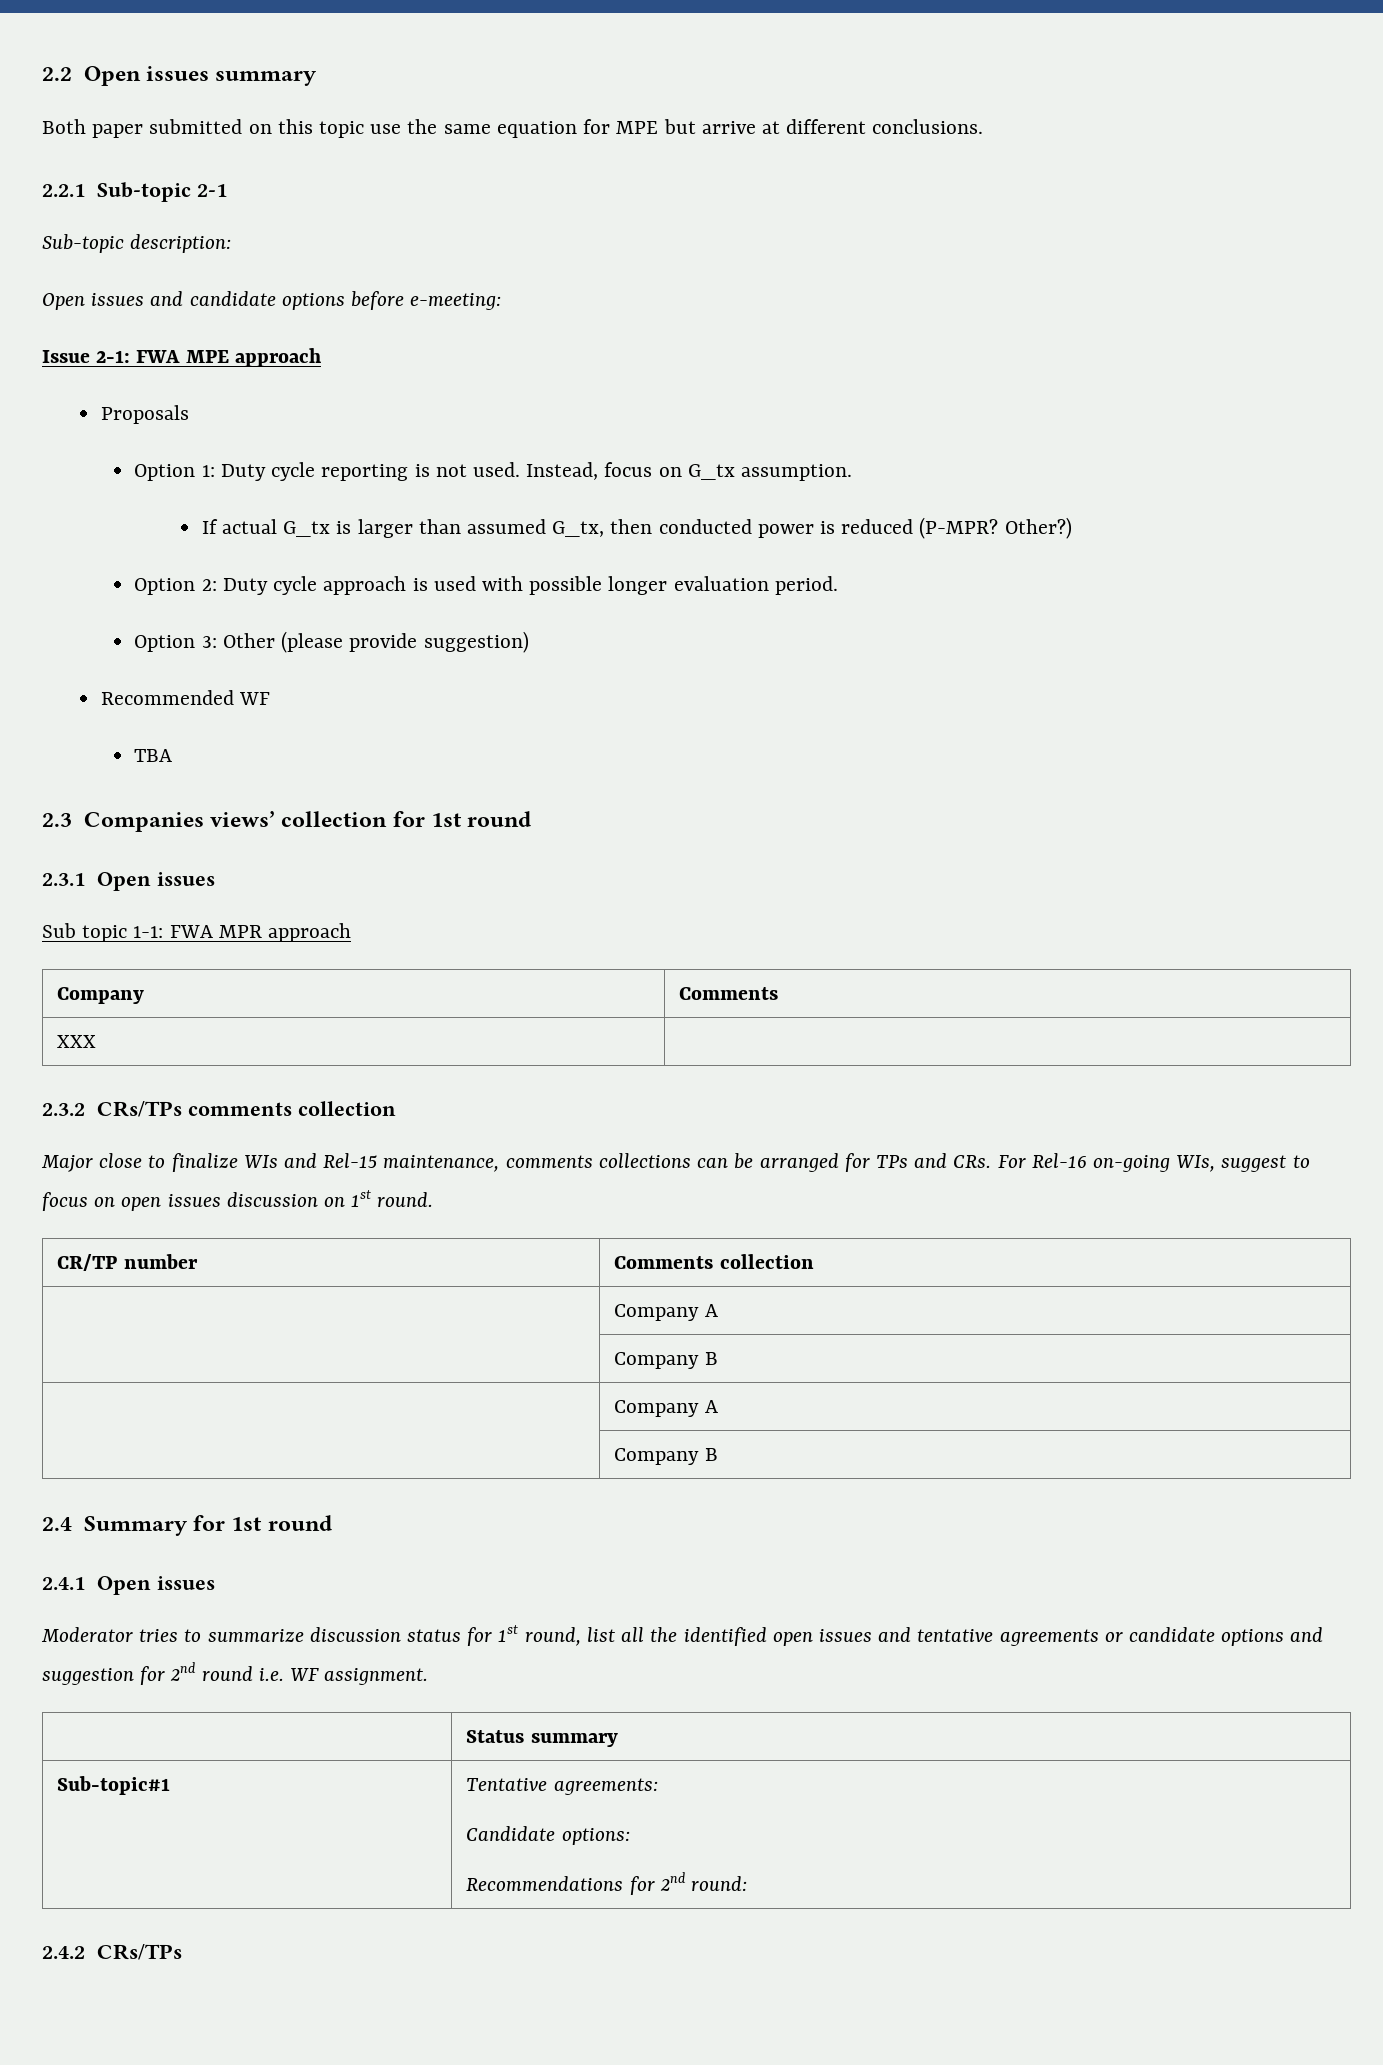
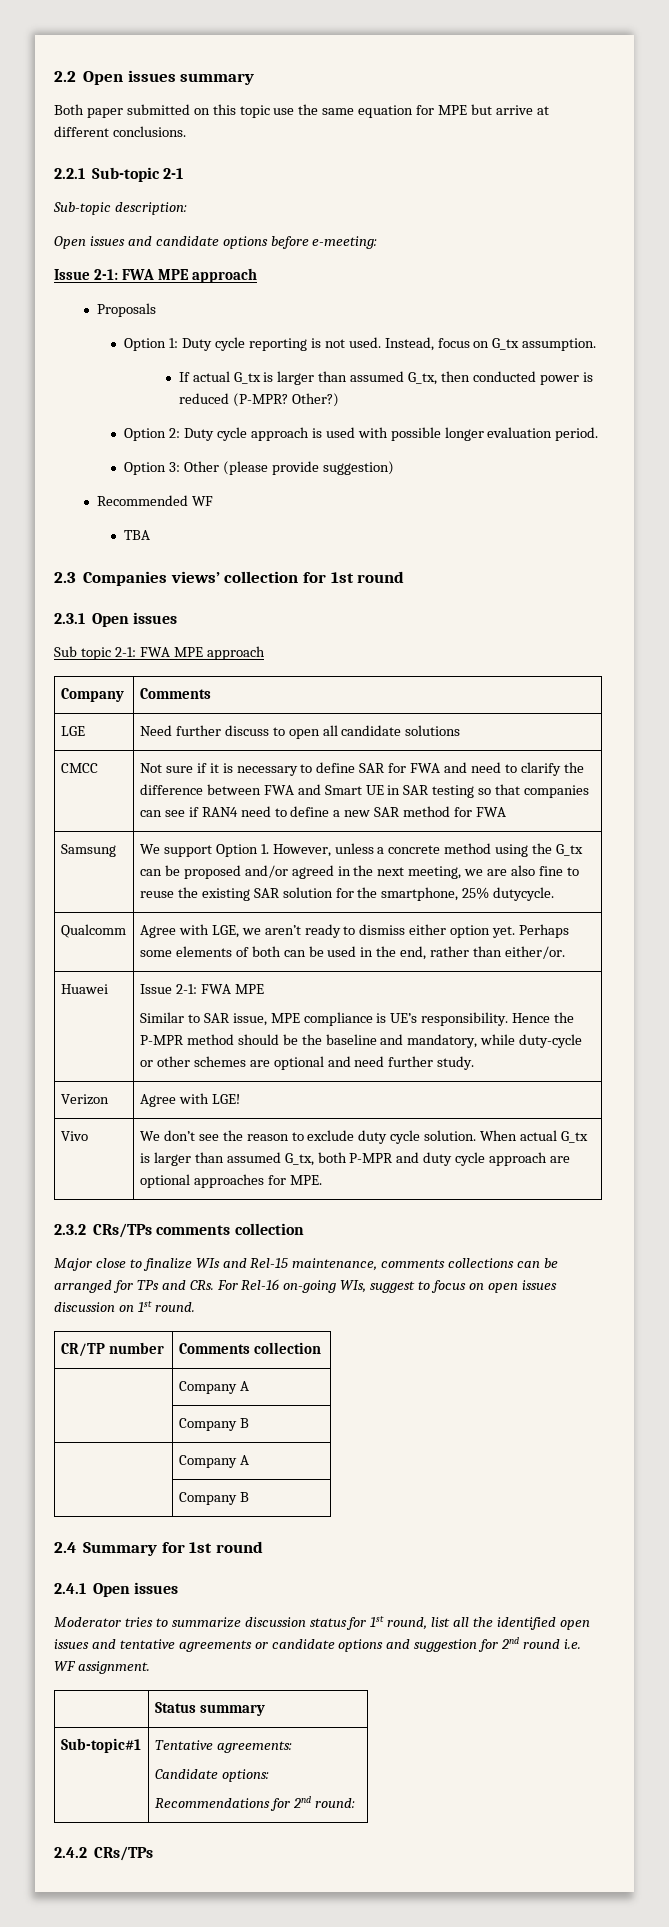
- Sub topic 1-1: FWA MPR approach
+ Sub topic 2-1: FWA MPE approach
- XXX |
+ LGE | Need further discuss to open all candidate solutions
+ CMCC | Not sure if it is necessary to define SAR for FWA and need to clarify the difference between FWA and Smart UE in SAR testing so that companies can see if RAN4 need to define a new SAR method for FWA
+ Samsung | We support Option 1. However, unless a concrete method using the G_tx can be proposed and/or agreed in the next meeting, we are also fine to reuse the existing SAR solution for the smartphone, 25% dutycycle.
+ Qualcomm | Agree with LGE, we aren’t ready to dismiss either option yet. Perhaps some elements of both can be used in the end, rather than either/or.
+ Huawei | Issue 2-1: FWA MPE
+ Similar to SAR issue, MPE compliance is UE’s responsibility. Hence the P-MPR method should be the baseline and mandatory, while duty-cycle or other schemes are optional and need further study.
+ Verizon | Agree with LGE!
+ Vivo | We don’t see the reason to exclude duty cycle solution. When actual G_tx is larger than assumed G_tx, both P-MPR and duty cycle approach are optional approaches for MPE.

